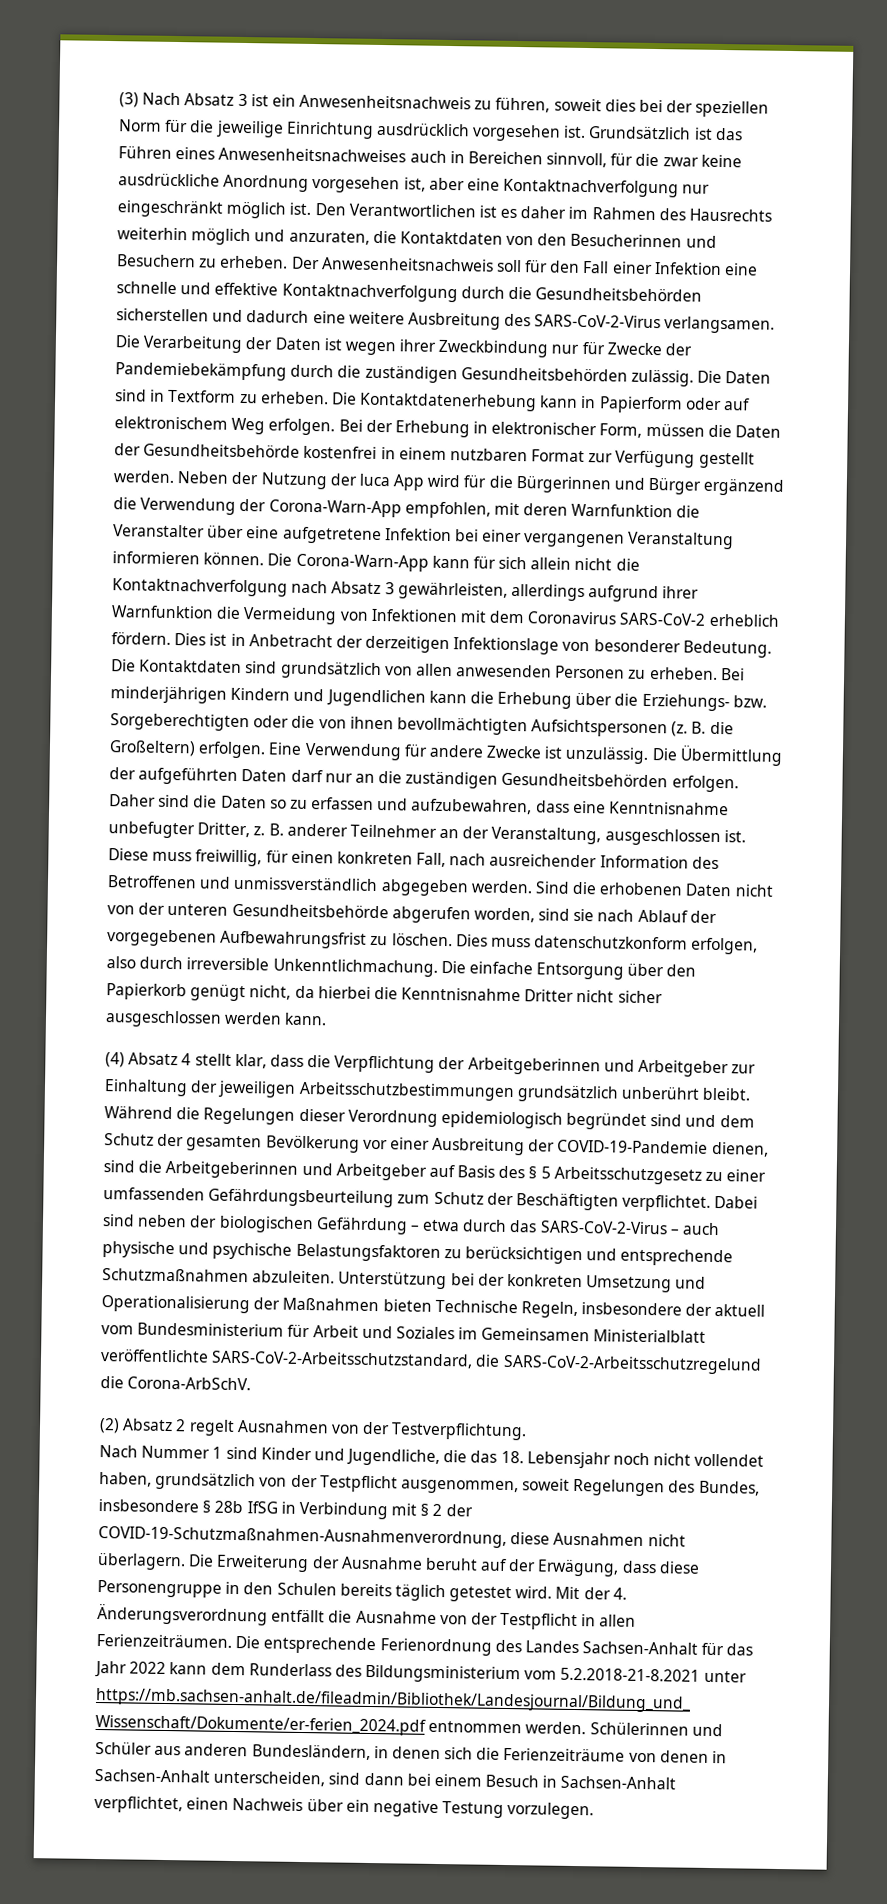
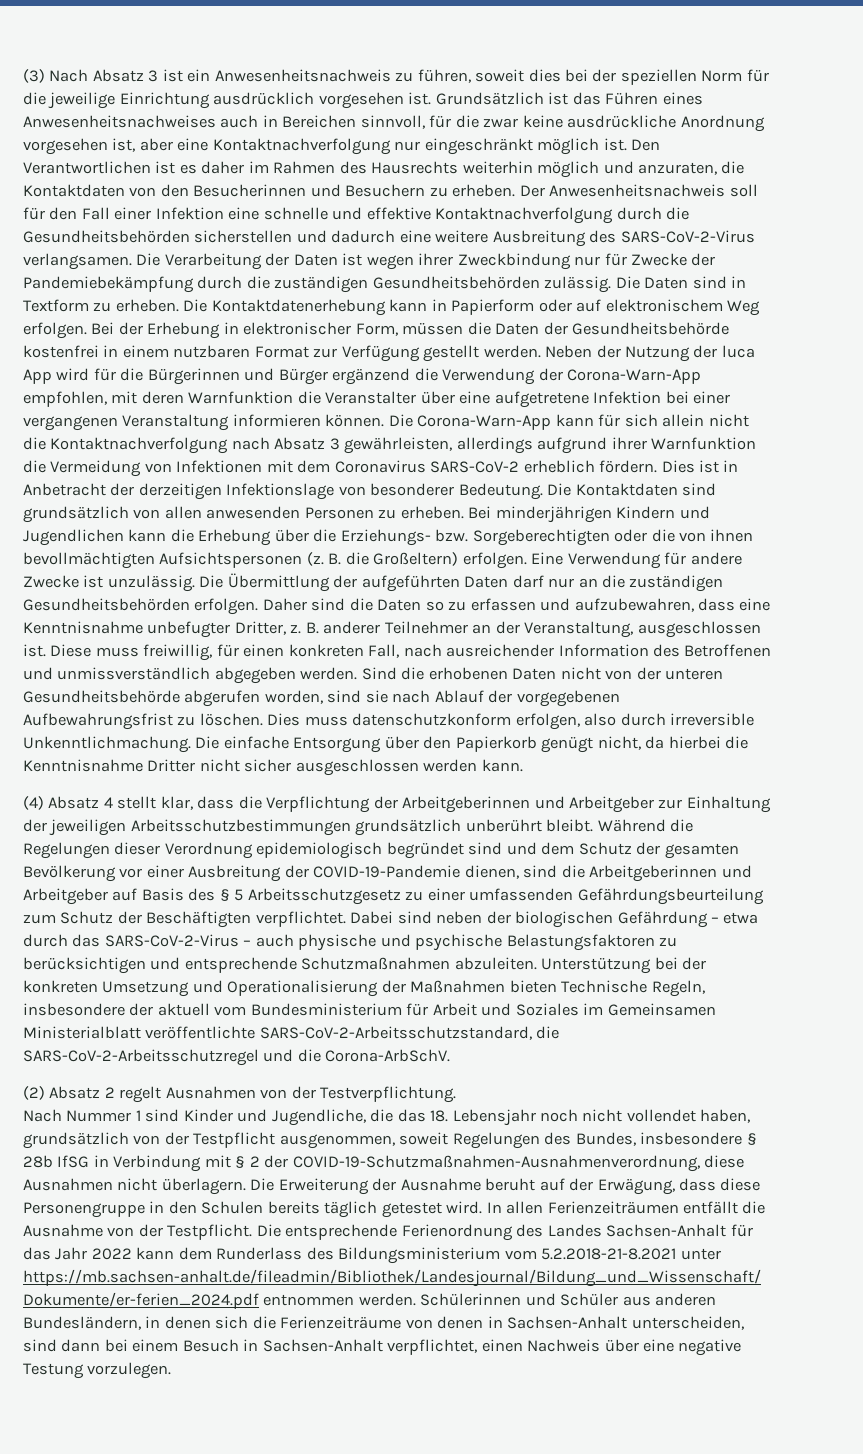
- Unterstützung bei der konkreten Umsetzung und Operationalisierung der Maßnahmen bieten Technische Regeln, insbesondere der aktuell vom Bundesministerium für Arbeit und Soziales im Gemeinsamen Ministerialblatt veröffentlichte SARS-CoV-2-Arbeitsschutzstandard, die SARS-CoV-2-Arbeitsschutzregelund die Corona-ArbSchV.
+ Unterstützung bei der konkreten Umsetzung und Operationalisierung der Maßnahmen bieten Technische Regeln, insbesondere der aktuell vom Bundesministerium für Arbeit und Soziales im Gemeinsamen Ministerialblatt veröffentlichte SARS-CoV-2-Arbeitsschutzstandard, die SARS-CoV-2-Arbeitsschutzregel und die Corona-ArbSchV.
- Mit der 4. Änderungsverordnung entfällt die Ausnahme von der Testpflicht in allen Ferienzeiträumen.
+ In allen Ferienzeiträumen entfällt die Ausnahme von der Testpflicht.
- Schülerinnen und Schüler aus anderen Bundesländern, in denen sich die Ferienzeiträume von denen in Sachsen-Anhalt unterscheiden, sind dann bei einem Besuch in Sachsen-Anhalt verpflichtet, einen Nachweis über ein negative Testung vorzulegen.
+ Schülerinnen und Schüler aus anderen Bundesländern, in denen sich die Ferienzeiträume von denen in Sachsen-Anhalt unterscheiden, sind dann bei einem Besuch in Sachsen-Anhalt verpflichtet, einen Nachweis über eine negative Testung vorzulegen.

